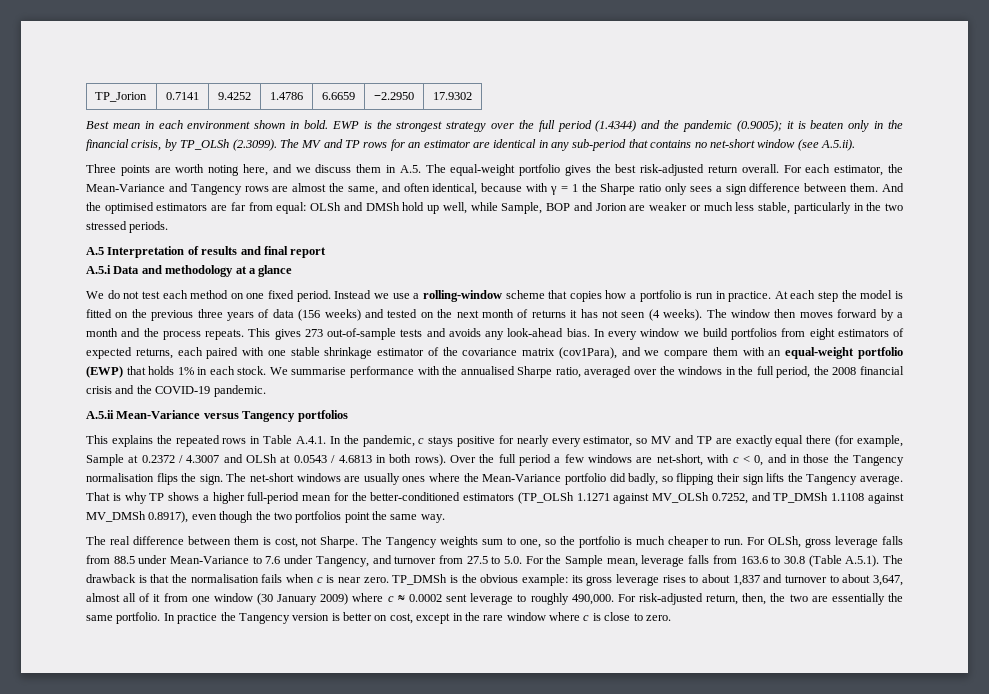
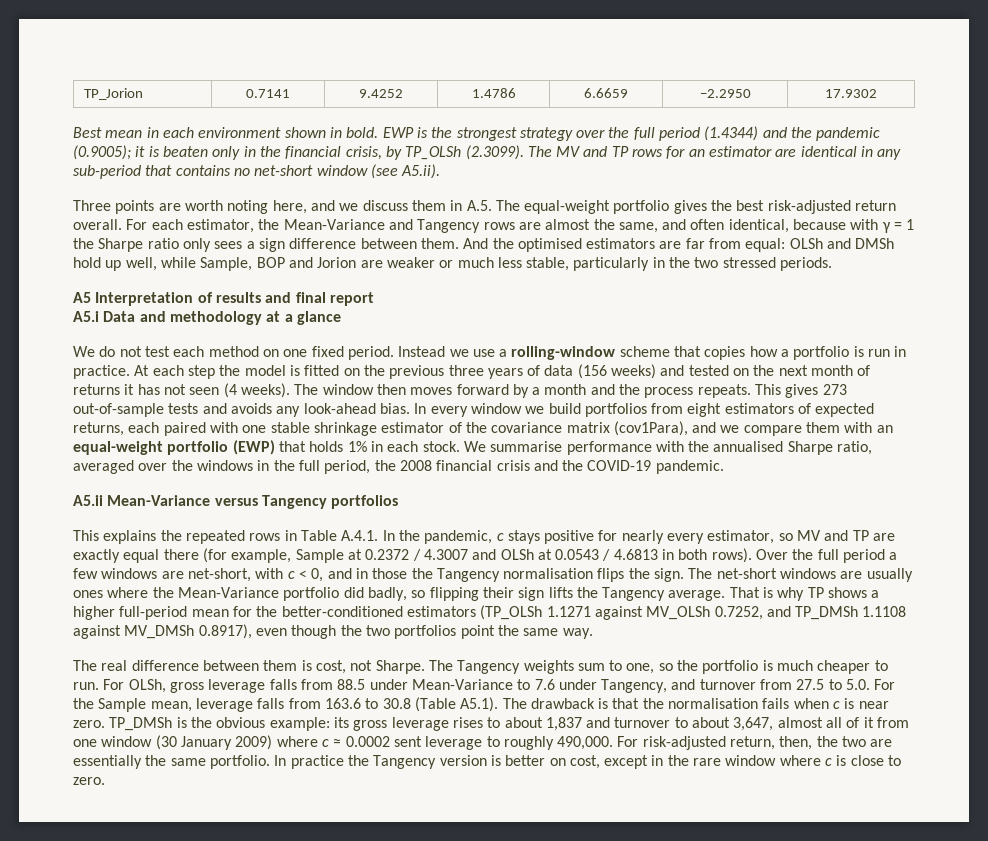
- EWP is the strongest strategy over the full period (1.4344) and the pandemic (0.9005); it is beaten only in the financial crisis, by TP_OLSh (2.3099). The MV and TP rows for an estimator are identical in any sub-period that contains no net-short window (see A.5.ii).
+ EWP is the strongest strategy over the full period (1.4344) and the pandemic (0.9005); it is beaten only in the financial crisis, by TP_OLSh (2.3099). The MV and TP rows for an estimator are identical in any sub-period that contains no net-short window (see A5.ii).
- A.5 Interpretation of results and final report
+ A5 Interpretation of results and final report
- A.5.i Data and methodology at a glance
+ A5.i Data and methodology at a glance
- A.5.ii Mean-Variance versus Tangency portfolios
+ A5.ii Mean-Variance versus Tangency portfolios
- For OLSh, gross leverage falls from 88.5 under Mean-Variance to 7.6 under Tangency, and turnover from 27.5 to 5.0. For the Sample mean, leverage falls from 163.6 to 30.8 (Table A.5.1). The drawback is that the normalisation fails when c is near zero.
+ For OLSh, gross leverage falls from 88.5 under Mean-Variance to 7.6 under Tangency, and turnover from 27.5 to 5.0. For the Sample mean, leverage falls from 163.6 to 30.8 (Table A5.1). The drawback is that the normalisation fails when c is near zero.

